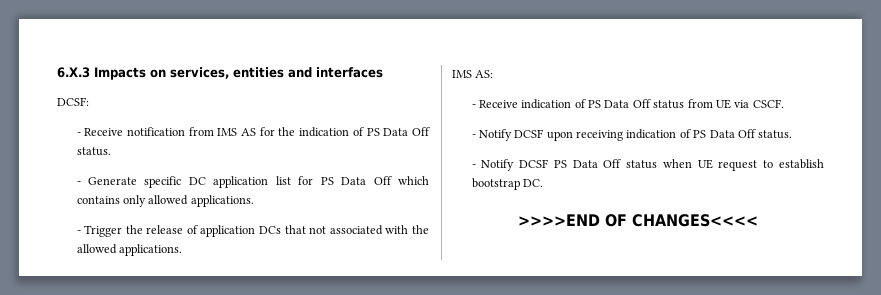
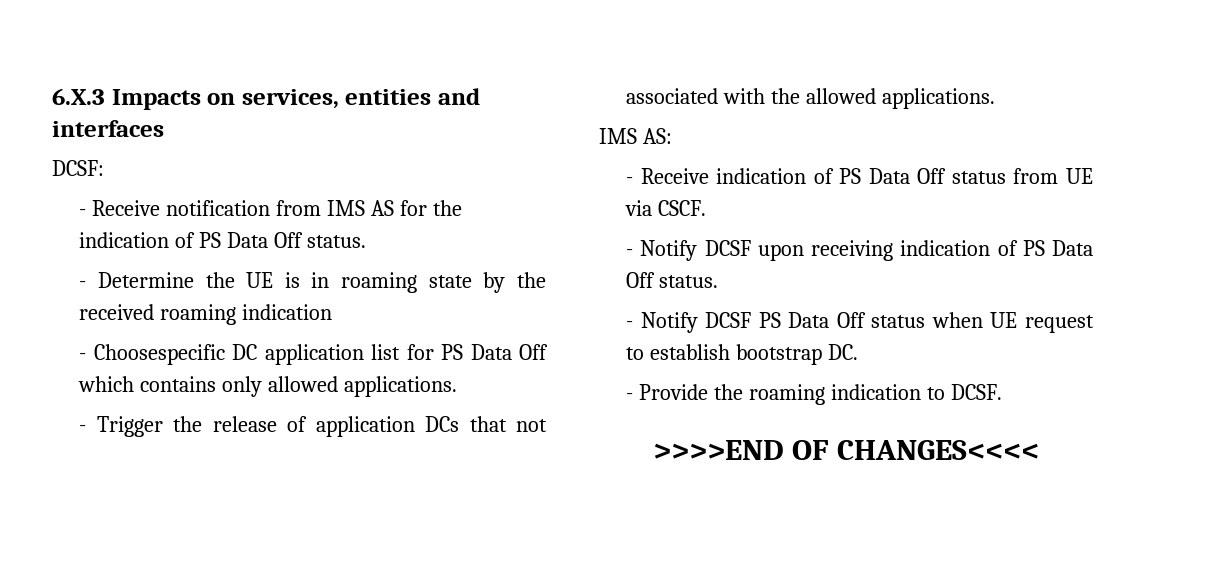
- - Generate specific DC application list for PS Data Off which contains only allowed applications.
+ - Determine the UE is in roaming state by the received roaming indication
+ - Choosespecific DC application list for PS Data Off which contains only allowed applications.
+ - Provide the roaming indication to DCSF.

